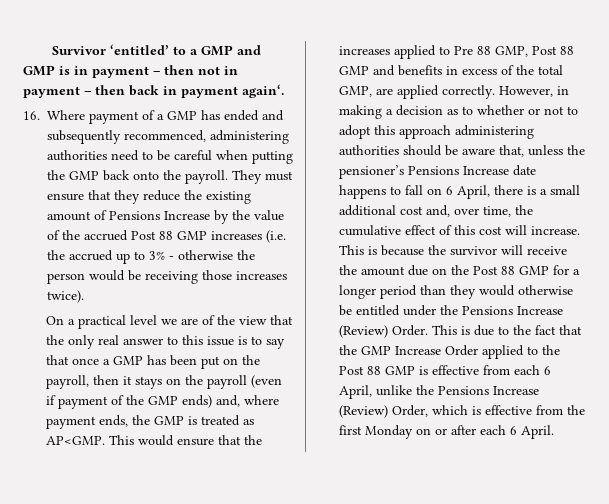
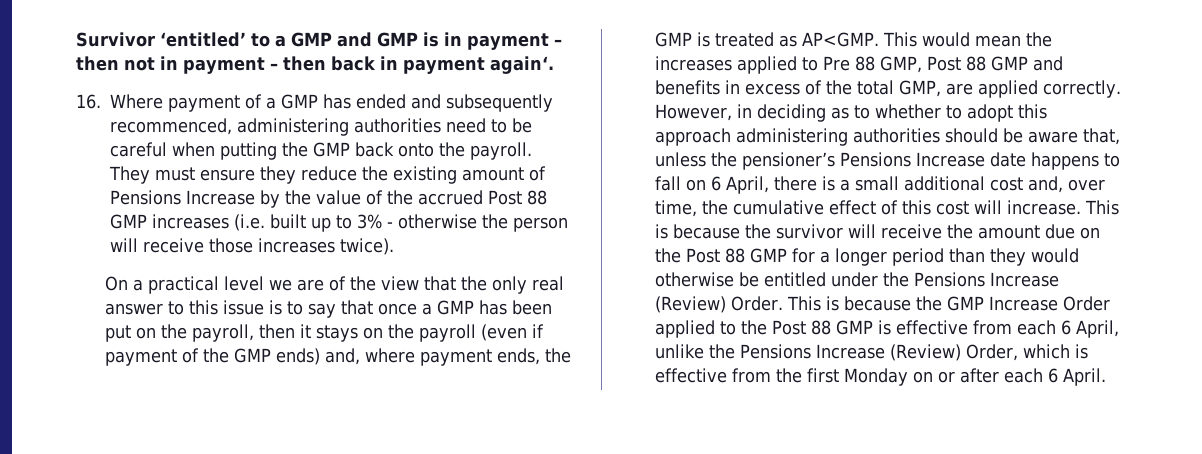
- They must ensure that they reduce the existing amount of Pensions Increase by the value of the accrued Post 88 GMP increases (i.e. the accrued up to 3% - otherwise the person would be receiving those increases twice).
+ They must ensure they reduce the existing amount of Pensions Increase by the value of the accrued Post 88 GMP increases (i.e. built up to 3% - otherwise the person will receive those increases twice).
- This would ensure that the increases applied to Pre 88 GMP, Post 88 GMP and benefits in excess of the total GMP, are applied correctly.
+ This would mean the increases applied to Pre 88 GMP, Post 88 GMP and benefits in excess of the total GMP, are applied correctly.
- However, in making a decision as to whether or not to adopt this approach administering authorities should be aware that, unless the pensioner’s Pensions Increase date happens to fall on 6 April, there is a small additional cost and, over time, the cumulative effect of this cost will increase.
+ However, in deciding as to whether to adopt this approach administering authorities should be aware that, unless the pensioner’s Pensions Increase date happens to fall on 6 April, there is a small additional cost and, over time, the cumulative effect of this cost will increase.
- This is due to the fact that the GMP Increase Order applied to the Post 88 GMP is effective from each 6 April, unlike the Pensions Increase (Review) Order, which is effective from the first Monday on or after each 6 April.
+ This is because the GMP Increase Order applied to the Post 88 GMP is effective from each 6 April, unlike the Pensions Increase (Review) Order, which is effective from the first Monday on or after each 6 April.

